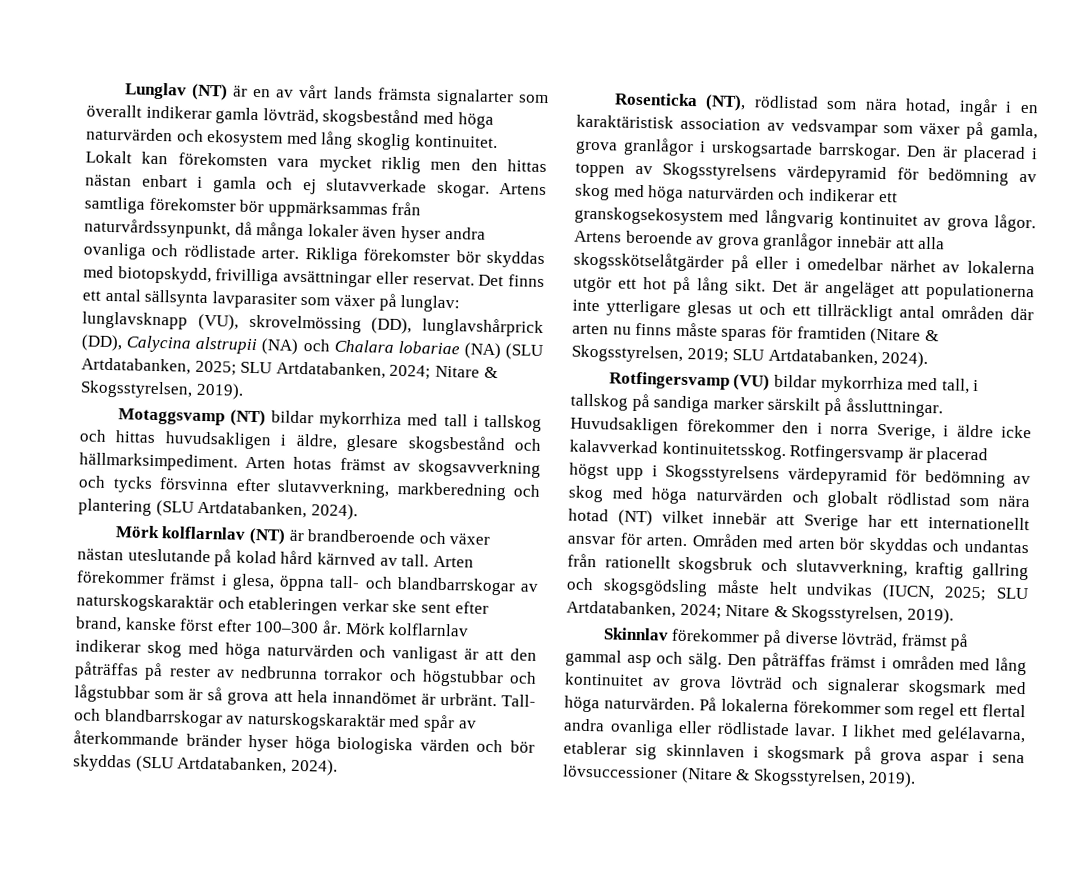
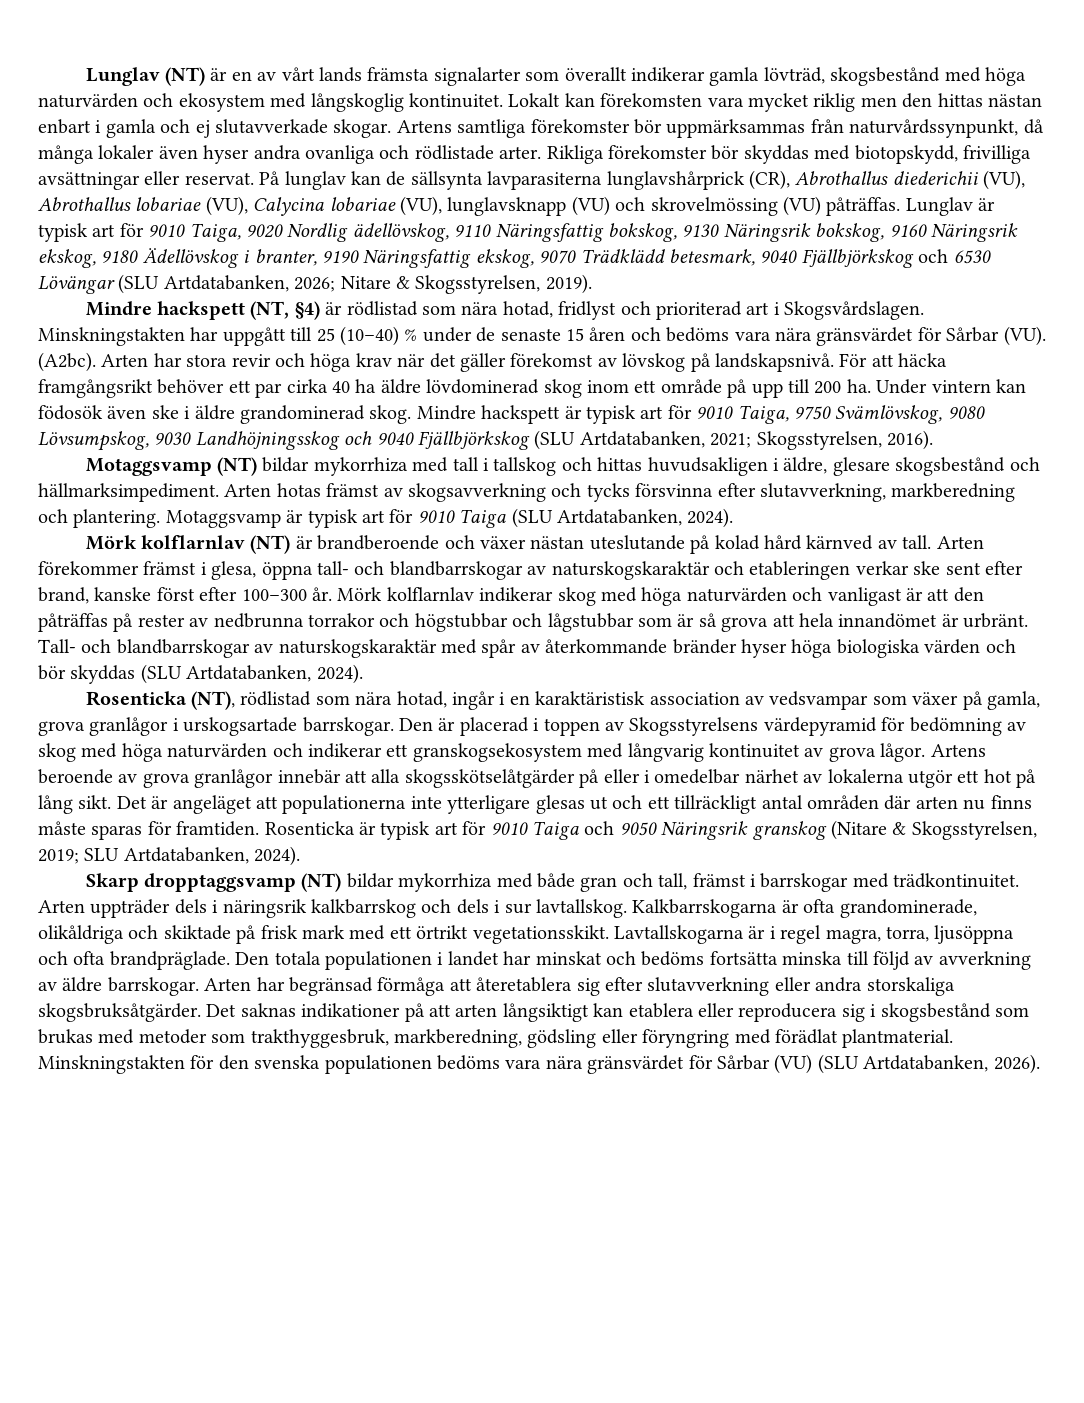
- Lunglav (NT) är en av vårt lands främsta signalarter som överallt indikerar gamla lövträd, skogsbestånd med höga naturvärden och ekosystem med lång skoglig kontinuitet.
+ Lunglav (NT) är en av vårt lands främsta signalarter som överallt indikerar gamla lövträd, skogsbestånd med höga naturvärden och ekosystem med långskoglig kontinuitet.
- Det finns ett antal sällsynta lavparasiter som växer på lunglav: lunglavsknapp (VU), skrovelmössing (DD), lunglavshårprick (DD), Calycina alstrupii (NA) och Chalara lobariae (NA) (SLU Artdatabanken, 2025; SLU Artdatabanken, 2024; Nitare & Skogsstyrelsen, 2019).
+ På lunglav kan de sällsynta lavparasiterna lunglavshårprick (CR), Abrothallus diederichii (VU), Abrothallus lobariae (VU), Calycina lobariae (VU), lunglavsknapp (VU) och skrovelmössing (VU) påträffas. Lunglav är typisk art för 9010 Taiga, 9020 Nordlig ädellövskog, 9110 Näringsfattig bokskog, 9130 Näringsrik bokskog, 9160 Näringsrik ekskog, 9180 Ädellövskog i branter, 9190 Näringsfattig ekskog, 9070 Trädklädd betesmark, 9040 Fjällbjörkskog och 6530 Lövängar (SLU Artdatabanken, 2026; Nitare & Skogsstyrelsen, 2019).
+ Mindre hackspett (NT, §4) är rödlistad som nära hotad, fridlyst och prioriterad art i Skogsvårdslagen. Minskningstakten har uppgått till 25 (10–40) % under de senaste 15 åren och bedöms vara nära gränsvärdet för Sårbar (VU). (A2bc). Arten har stora revir och höga krav när det gäller förekomst av lövskog på landskapsnivå. För att häcka framgångsrikt behöver ett par cirka 40 ha äldre lövdominerad skog inom ett område på upp till 200 ha. Under vintern kan födosök även ske i äldre grandominerad skog. Mindre hackspett är typisk art för 9010 Taiga, 9750 Svämlövskog, 9080 Lövsumpskog, 9030 Landhöjningsskog och 9040 Fjällbjörkskog (SLU Artdatabanken, 2021; Skogsstyrelsen, 2016).
- Arten hotas främst av skogsavverkning och tycks försvinna efter slutavverkning, markberedning och plantering (SLU Artdatabanken, 2024).
+ Arten hotas främst av skogsavverkning och tycks försvinna efter slutavverkning, markberedning och plantering. Motaggsvamp är typisk art för 9010 Taiga (SLU Artdatabanken, 2024).
- Det är angeläget att populationerna inte ytterligare glesas ut och ett tillräckligt antal områden där arten nu finns måste sparas för framtiden (Nitare & Skogsstyrelsen, 2019; SLU Artdatabanken, 2024).
+ Det är angeläget att populationerna inte ytterligare glesas ut och ett tillräckligt antal områden där arten nu finns måste sparas för framtiden. Rosenticka är typisk art för 9010 Taiga och 9050 Näringsrik granskog (Nitare & Skogsstyrelsen, 2019; SLU Artdatabanken, 2024).
- Rotfingersvamp (VU) bildar mykorrhiza med tall, i tallskog på sandiga marker särskilt på åssluttningar. Huvudsakligen förekommer den i norra Sverige, i äldre icke kalavverkad kontinuitetsskog. Rotfingersvamp är placerad högst upp i Skogsstyrelsens värdepyramid för bedömning av skog med höga naturvärden och globalt rödlistad som nära hotad (NT) vilket innebär att Sverige har ett internationellt ansvar för arten. Områden med arten bör skyddas och undantas från rationellt skogsbruk och slutavverkning, kraftig gallring och skogsgödsling måste helt undvikas (IUCN, 2025; SLU Artdatabanken, 2024; Nitare & Skogsstyrelsen, 2019).
- Skinnlav förekommer på diverse lövträd, främst på gammal asp och sälg. Den påträffas främst i områden med lång kontinuitet av grova lövträd och signalerar skogsmark med höga naturvärden. På lokalerna förekommer som regel ett flertal andra ovanliga eller rödlistade lavar. I likhet med gelélavarna, etablerar sig skinnlaven i skogsmark på grova aspar i sena lövsuccessioner (Nitare & Skogsstyrelsen, 2019).
+ Skarp dropptaggsvamp (NT) bildar mykorrhiza med både gran och tall, främst i barrskogar med trädkontinuitet. Arten uppträder dels i näringsrik kalkbarrskog och dels i sur lavtallskog. Kalkbarrskogarna är ofta grandominerade, olikåldriga och skiktade på frisk mark med ett örtrikt vegetationsskikt. Lavtallskogarna är i regel magra, torra, ljusöppna och ofta brandpräglade. Den totala populationen i landet har minskat och bedöms fortsätta minska till följd av avverkning av äldre barrskogar. Arten har begränsad förmåga att återetablera sig efter slutavverkning eller andra storskaliga skogsbruksåtgärder. Det saknas indikationer på att arten långsiktigt kan etablera eller reproducera sig i skogsbestånd som brukas med metoder som trakthyggesbruk, markberedning, gödsling eller föryngring med förädlat plantmaterial. Minskningstakten för den svenska populationen bedöms vara nära gränsvärdet för Sårbar (VU) (SLU Artdatabanken, 2026).

